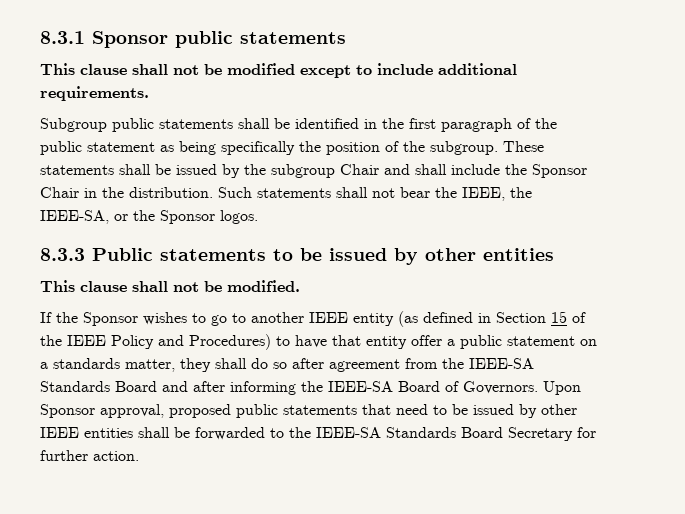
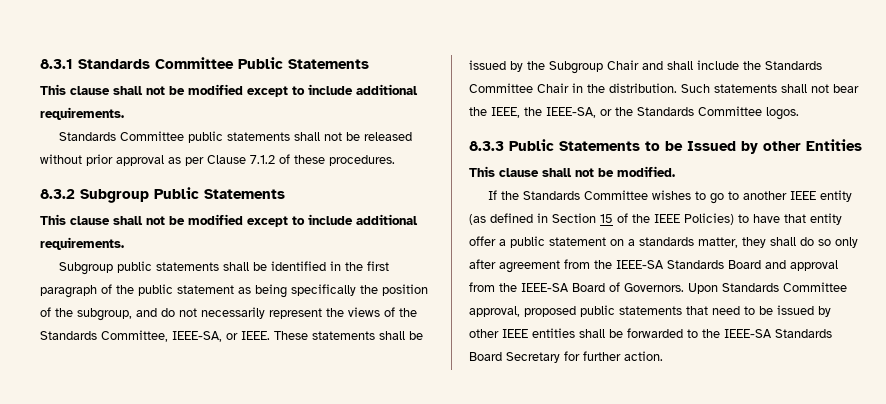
- 8.3.1 Sponsor public statements
+ 8.3.1 Standards Committee Public Statements
+ This clause shall not be modified except to include additional requirements.
+ Standards Committee public statements shall not be released without prior approval as per Clause 7.1.2 of these procedures.
+ 8.3.2 Subgroup Public Statements
- Subgroup public statements shall be identified in the first paragraph of the public statement as being specifically the position of the subgroup.
+ Subgroup public statements shall be identified in the first paragraph of the public statement as being specifically the position of the subgroup, and do not necessarily represent the views of the Standards Committee, IEEE-SA, or IEEE.
- These statements shall be issued by the subgroup Chair and shall include the Sponsor Chair in the distribution.
+ These statements shall be issued by the Subgroup Chair and shall include the Standards Committee Chair in the distribution.
- Such statements shall not bear the IEEE, the IEEE-SA, or the Sponsor logos.
+ Such statements shall not bear the IEEE, the IEEE-SA, or the Standards Committee logos.
- 8.3.3 Public statements to be issued by other entities
+ 8.3.3 Public Statements to be Issued by other Entities
- If the Sponsor wishes to go to another IEEE entity (as defined in Section 15 of the IEEE Policy and Procedures) to have that entity offer a public statement on a standards matter, they shall do so after agreement from the IEEE-SA Standards Board and after informing the IEEE-SA Board of Governors.
+ If the Standards Committee wishes to go to another IEEE entity (as defined in Section 15 of the IEEE Policies) to have that entity offer a public statement on a standards matter, they shall do so only after agreement from the IEEE-SA Standards Board and approval from the IEEE-SA Board of Governors.
- Upon Sponsor approval, proposed public statements that need to be issued by other IEEE entities shall be forwarded to the IEEE-SA Standards Board Secretary for further action.
+ Upon Standards Committee approval, proposed public statements that need to be issued by other IEEE entities shall be forwarded to the IEEE-SA Standards Board Secretary for further action.

